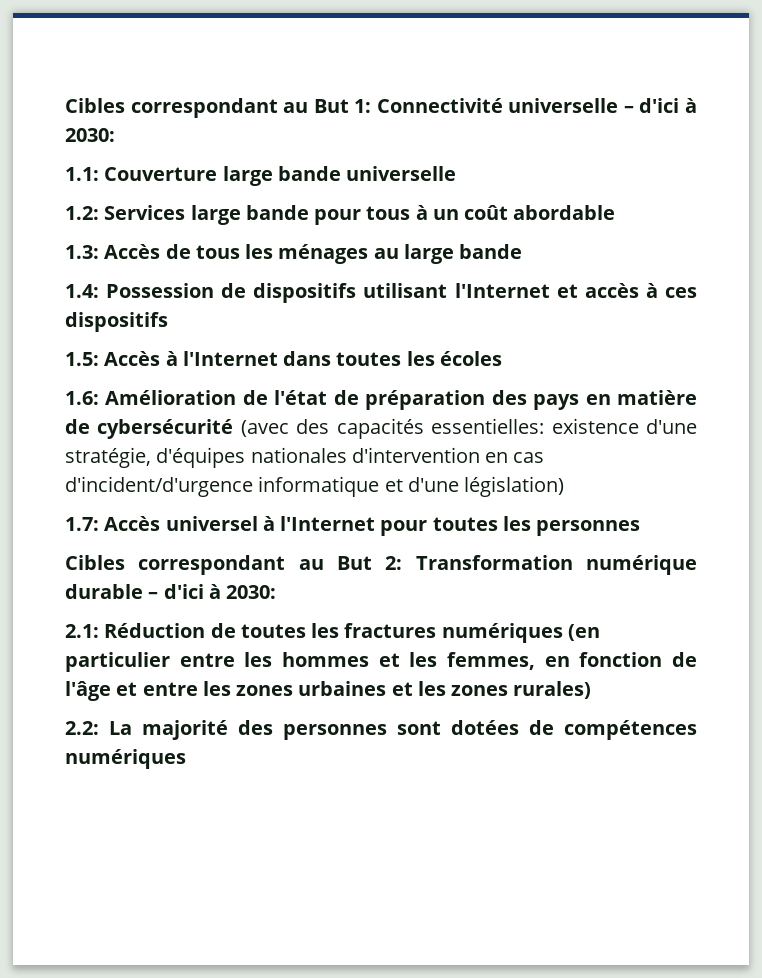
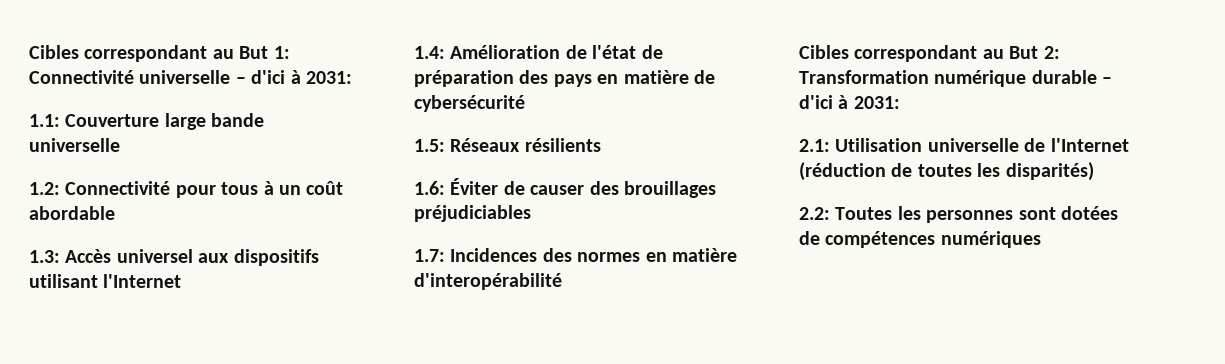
- Cibles correspondant au But 1: Connectivité universelle – d'ici à 2030:
+ Cibles correspondant au But 1: Connectivité universelle – d'ici à 2031:
- 1.2: Services large bande pour tous à un coût abordable
+ 1.2: Connectivité pour tous à un coût abordable
- 1.3: Accès de tous les ménages au large bande
- 1.4: Possession de dispositifs utilisant l'Internet et accès à ces dispositifs
- 1.5: Accès à l'Internet dans toutes les écoles
- 1.6: Amélioration de l'état de préparation des pays en matière de cybersécurité (avec des capacités essentielles: existence d'une stratégie, d'équipes nationales d'intervention en cas d'incident/d'urgence informatique et d'une législation)
- 1.7: Accès universel à l'Internet pour toutes les personnes
+ 1.3: Accès universel aux dispositifs utilisant l'Internet
+ 1.4: Amélioration de l'état de préparation des pays en matière de cybersécurité
+ 1.5: Réseaux résilients
+ 1.6: Éviter de causer des brouillages préjudiciables
+ 1.7: Incidences des normes en matière d'interopérabilité
- Cibles correspondant au But 2: Transformation numérique durable – d'ici à 2030:
+ Cibles correspondant au But 2: Transformation numérique durable – d'ici à 2031:
- 2.1: Réduction de toutes les fractures numériques (en particulier entre les hommes et les femmes, en fonction de l'âge et entre les zones urbaines et les zones rurales)
- 2.2: La majorité des personnes sont dotées de compétences numériques
+ 2.1: Utilisation universelle de l'Internet (réduction de toutes les disparités)
+ 2.2: Toutes les personnes sont dotées de compétences numériques

